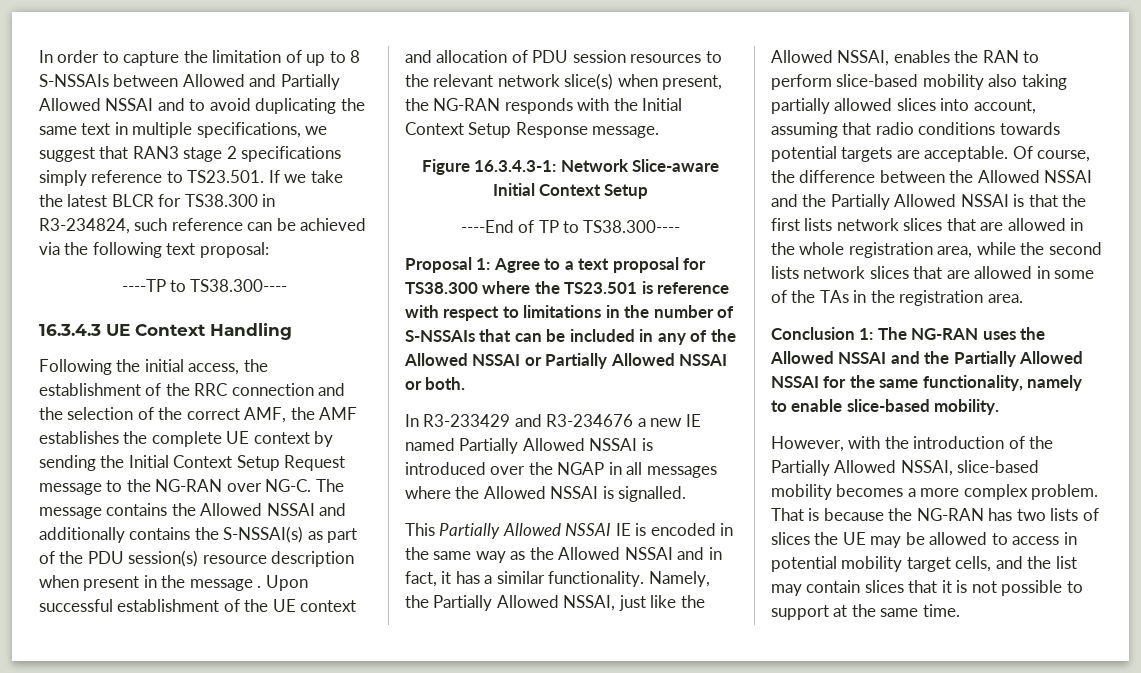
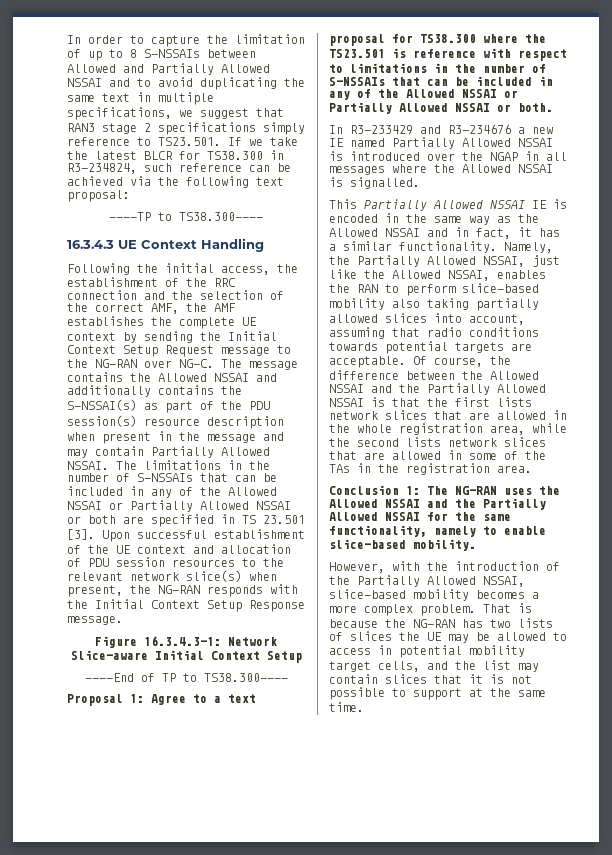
- The message contains the Allowed NSSAI and additionally contains the S-NSSAI(s) as part of the PDU session(s) resource description when present in the message .
+ The message contains the Allowed NSSAI and additionally contains the S-NSSAI(s) as part of the PDU session(s) resource description when present in the message and may contain Partially Allowed NSSAI. The limitations in the number of S-NSSAIs that can be included in any of the Allowed NSSAI or Partially Allowed NSSAI or both are specified in TS 23.501 [3].

